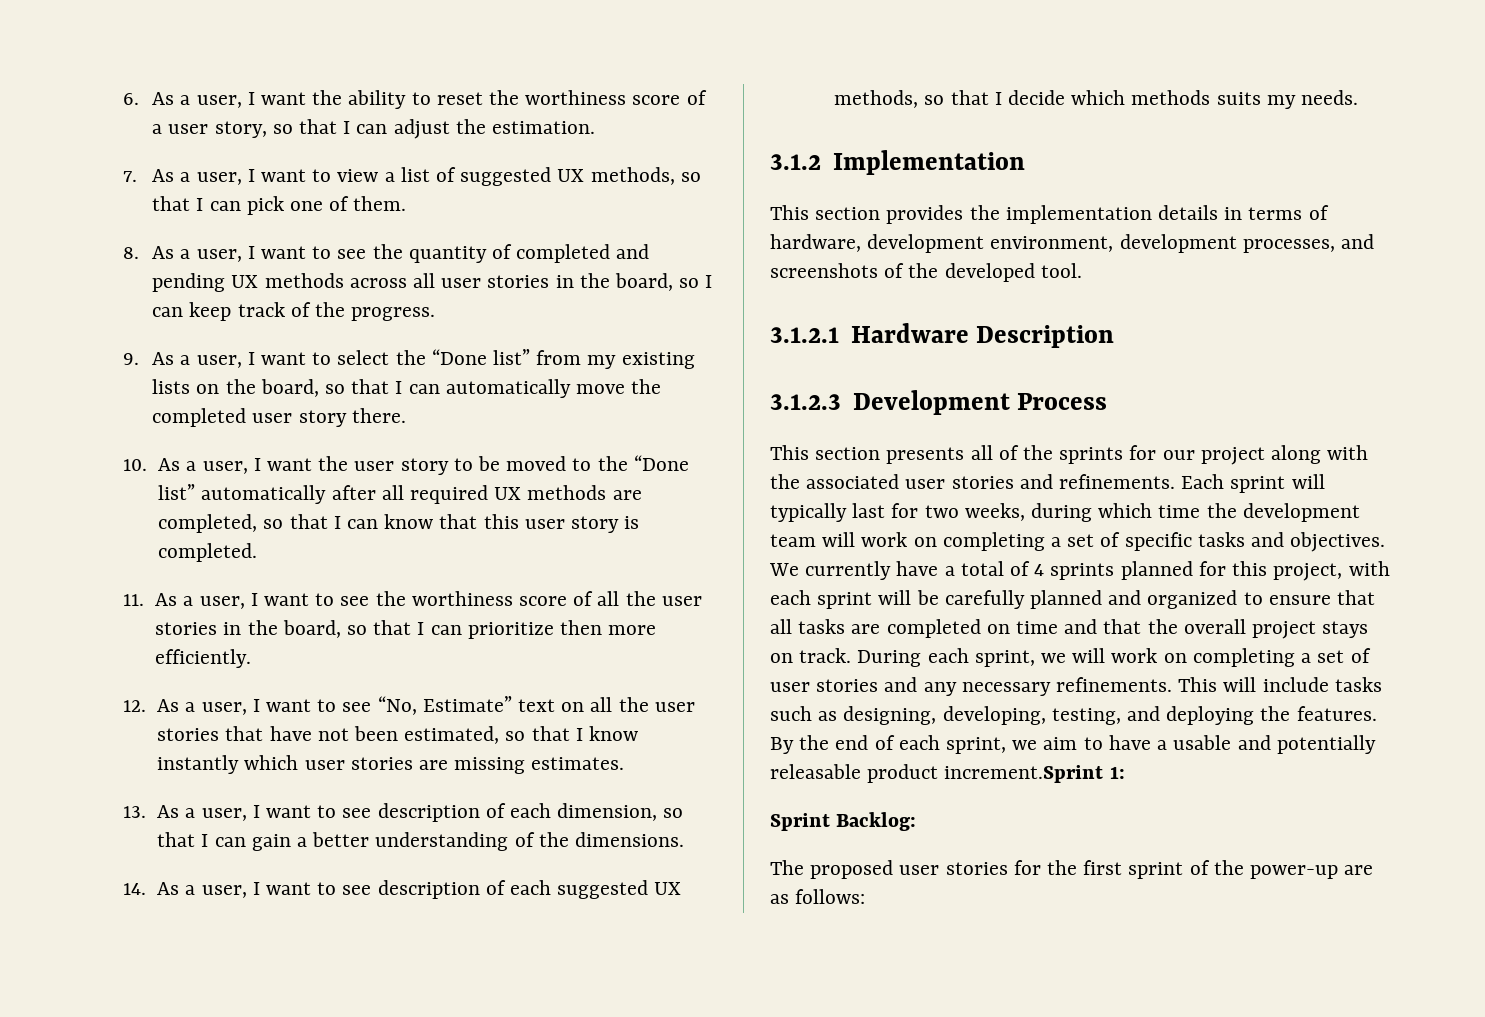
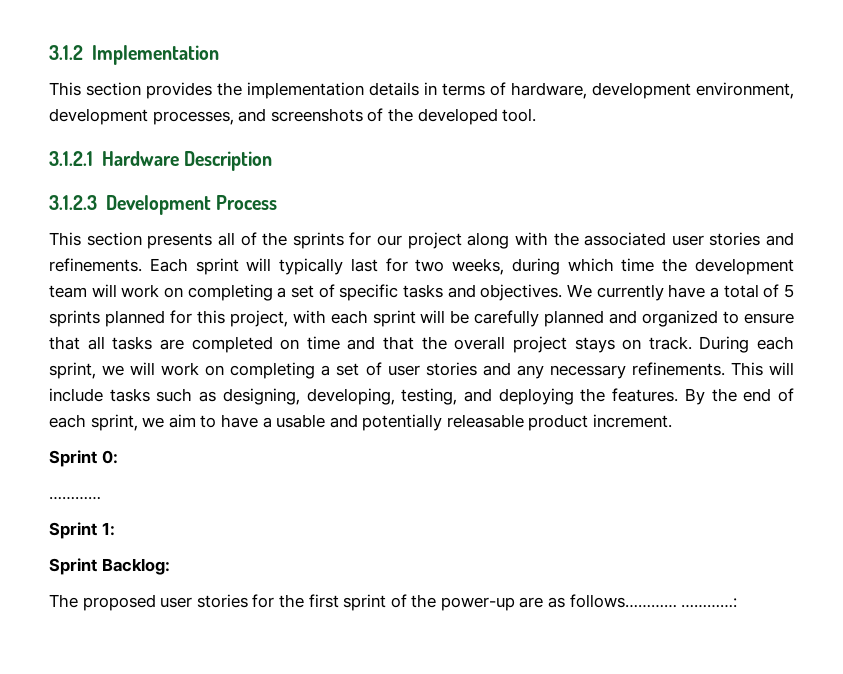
- 6. As a user, I want the ability to reset the worthiness score of a user story, so that I can adjust the estimation.
- 7. As a user, I want to view a list of suggested UX methods, so that I can pick one of them.
- 8. As a user, I want to see the quantity of completed and pending UX methods across all user stories in the board, so I can keep track of the progress.
- 9. As a user, I want to select the “Done list” from my existing lists on the board, so that I can automatically move the completed user story there.
- 10. As a user, I want the user story to be moved to the “Done list” automatically after all required UX methods are completed, so that I can know that this user story is completed.
- 11. As a user, I want to see the worthiness score of all the user stories in the board, so that I can prioritize then more efficiently.
- 12. As a user, I want to see “No, Estimate” text on all the user stories that have not been estimated, so that I know instantly which user stories are missing estimates.
- 13. As a user, I want to see description of each dimension, so that I can gain a better understanding of the dimensions.
- 14. As a user, I want to see description of each suggested UX methods, so that I decide which methods suits my needs.
- We currently have a total of 4 sprints planned for this project, with each sprint will be carefully planned and organized to ensure that all tasks are completed on time and that the overall project stays on track.
+ We currently have a total of 5 sprints planned for this project, with each sprint will be carefully planned and organized to ensure that all tasks are completed on time and that the overall project stays on track.
- By the end of each sprint, we aim to have a usable and potentially releasable product increment.Sprint 1:
+ By the end of each sprint, we aim to have a usable and potentially releasable product increment.
+ Sprint 0:
+ …………
+ Sprint 1:
- The proposed user stories for the first sprint of the power-up are as follows:
+ The proposed user stories for the first sprint of the power-up are as follows………… …………:

